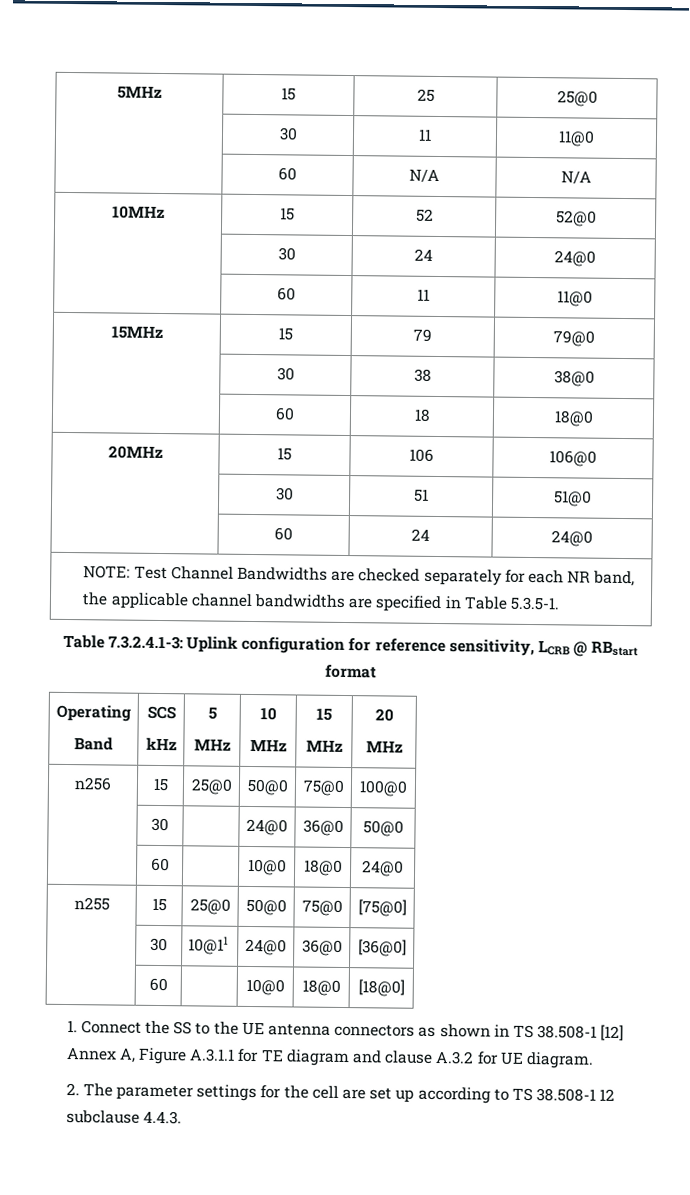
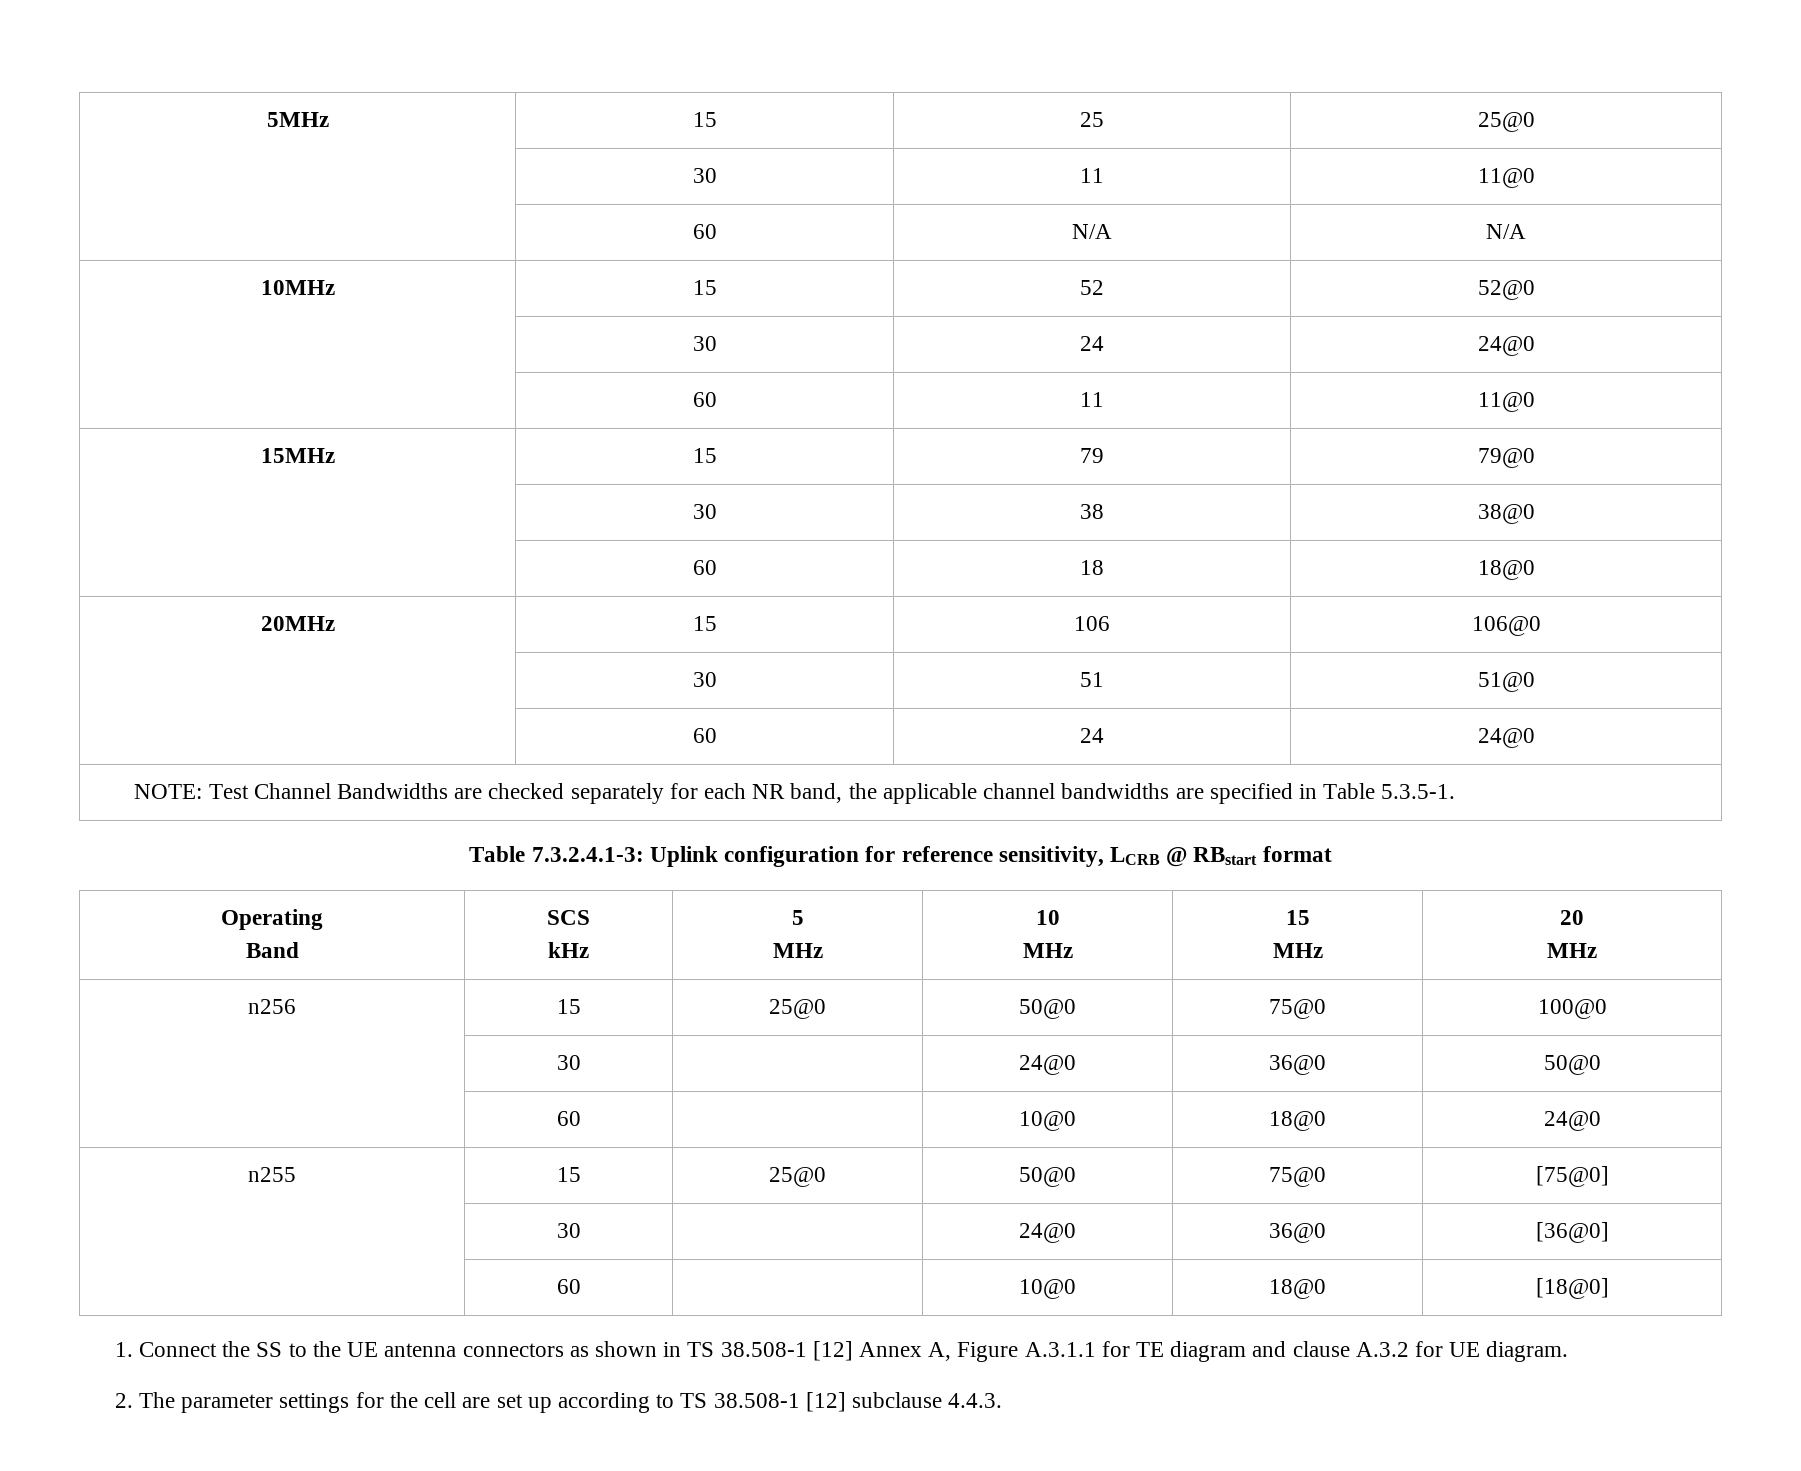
- | 30 | 10@11 | 24@0 | 36@0 | [36@0]
+ | 30 | | 24@0 | 36@0 | [36@0]
- 2. The parameter settings for the cell are set up according to TS 38.508-1 12 subclause 4.4.3.
+ 2. The parameter settings for the cell are set up according to TS 38.508-1 [12] subclause 4.4.3.

